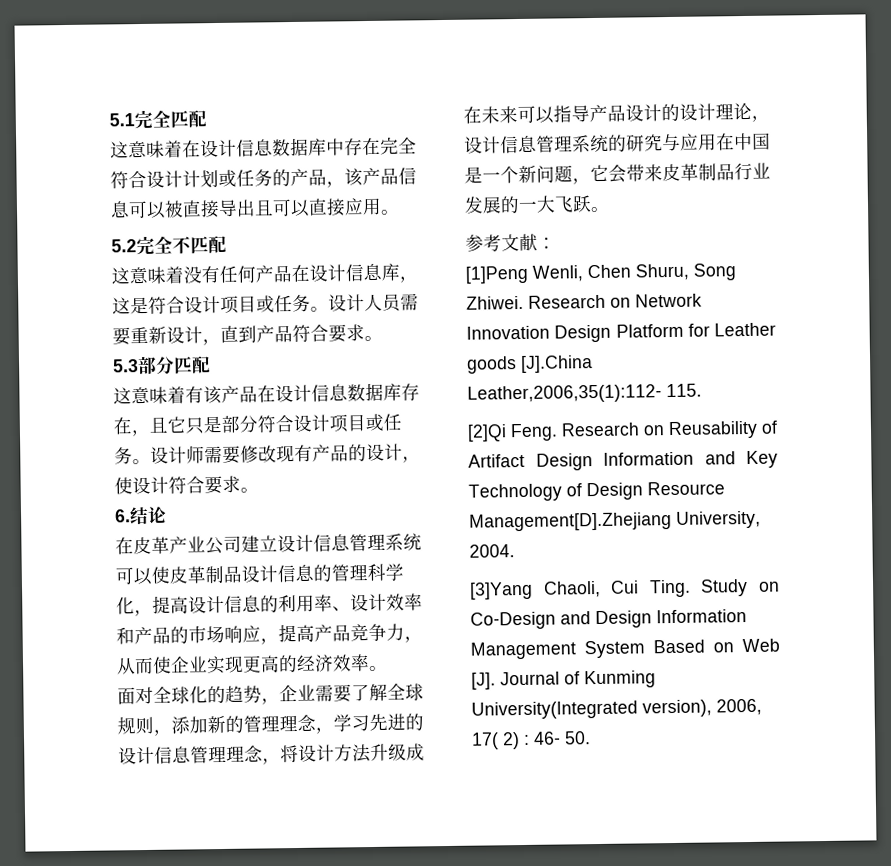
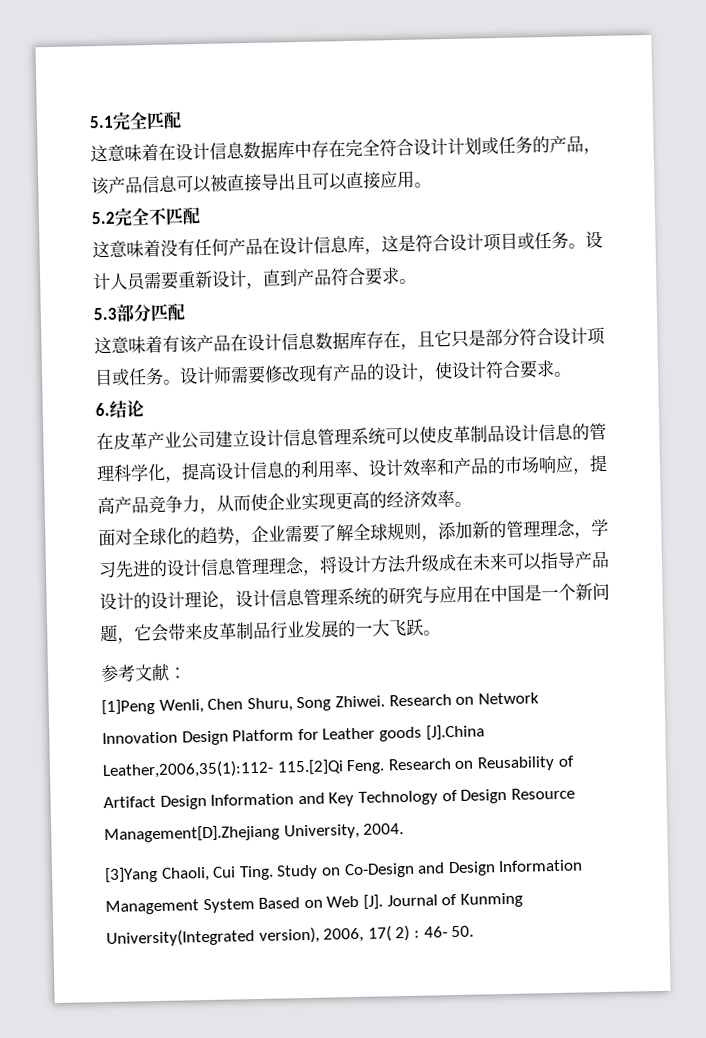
- Research on Network Innovation Design Platform for Leather goods [J].China Leather,2006,35(1):112- 115.
- [2]Qi Feng.
+ Research on Network Innovation Design Platform for Leather goods [J].China Leather,2006,35(1):112- 115.[2]Qi Feng.

